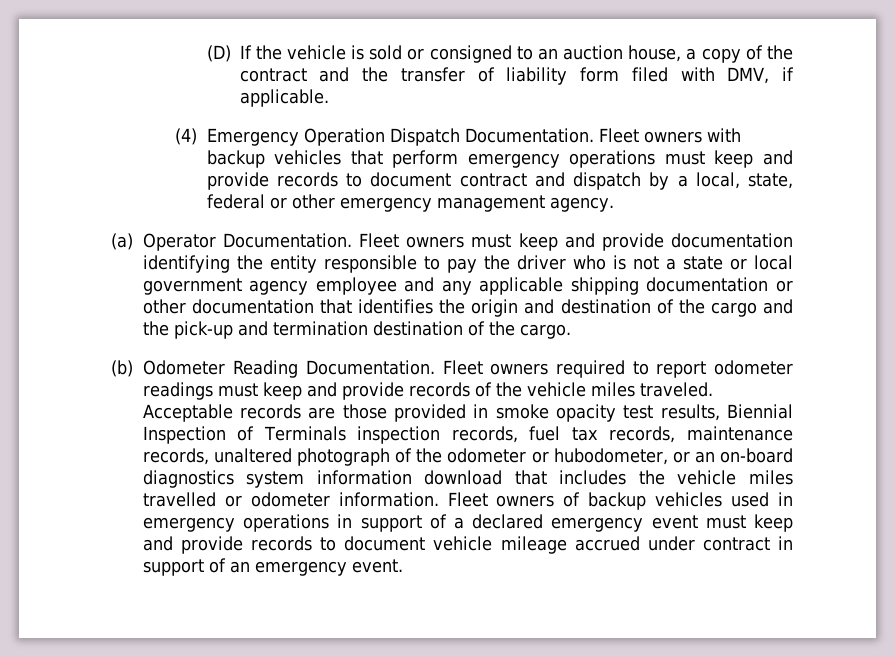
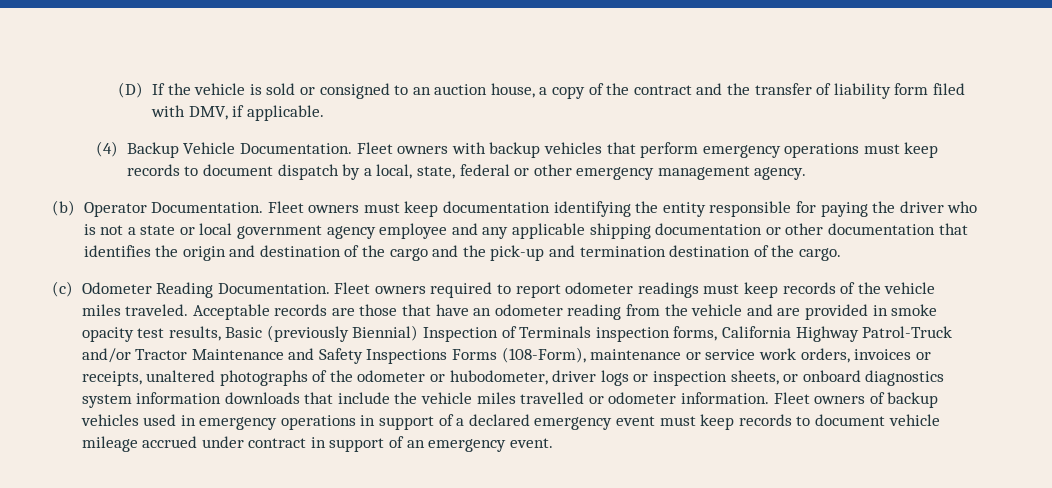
- (4) Emergency Operation Dispatch Documentation.
+ (4) Backup Vehicle Documentation.
- Fleet owners with backup vehicles that perform emergency operations must keep and provide records to document contract and dispatch by a local, state, federal or other emergency management agency.
+ Fleet owners with backup vehicles that perform emergency operations must keep records to document dispatch by a local, state, federal or other emergency management agency.
- (a) Operator Documentation.
+ (b) Operator Documentation.
- Fleet owners must keep and provide documentation identifying the entity responsible to pay the driver who is not a state or local government agency employee and any applicable shipping documentation or other documentation that identifies the origin and destination of the cargo and the pick-up and termination destination of the cargo.
+ Fleet owners must keep documentation identifying the entity responsible for paying the driver who is not a state or local government agency employee and any applicable shipping documentation or other documentation that identifies the origin and destination of the cargo and the pick-up and termination destination of the cargo.
- (b) Odometer Reading Documentation.
+ (c) Odometer Reading Documentation.
- Fleet owners required to report odometer readings must keep and provide records of the vehicle miles traveled.
+ Fleet owners required to report odometer readings must keep records of the vehicle miles traveled.
- Acceptable records are those provided in smoke opacity test results, Biennial Inspection of Terminals inspection records, fuel tax records, maintenance records, unaltered photograph of the odometer or hubodometer, or an on-board diagnostics system information download that includes the vehicle miles travelled or odometer information.
+ Acceptable records are those that have an odometer reading from the vehicle and are provided in smoke opacity test results, Basic (previously Biennial) Inspection of Terminals inspection forms, California Highway Patrol-Truck and/or Tractor Maintenance and Safety Inspections Forms (108-Form), maintenance or service work orders, invoices or receipts, unaltered photographs of the odometer or hubodometer, driver logs or inspection sheets, or onboard diagnostics system information downloads that include the vehicle miles travelled or odometer information.
- Fleet owners of backup vehicles used in emergency operations in support of a declared emergency event must keep and provide records to document vehicle mileage accrued under contract in support of an emergency event.
+ Fleet owners of backup vehicles used in emergency operations in support of a declared emergency event must keep records to document vehicle mileage accrued under contract in support of an emergency event.

